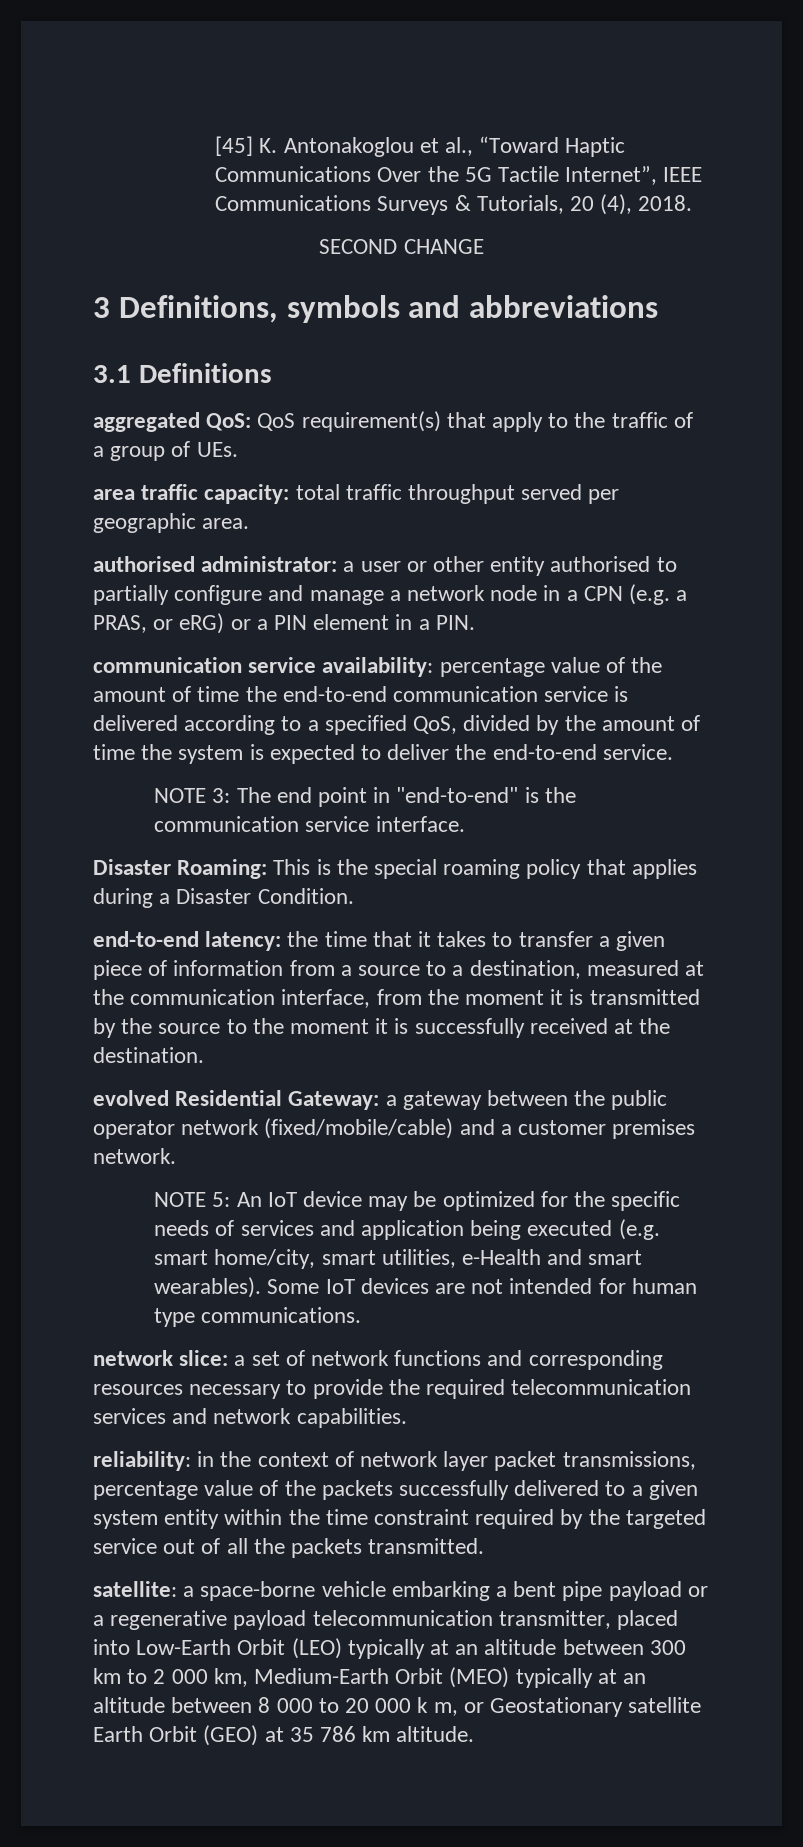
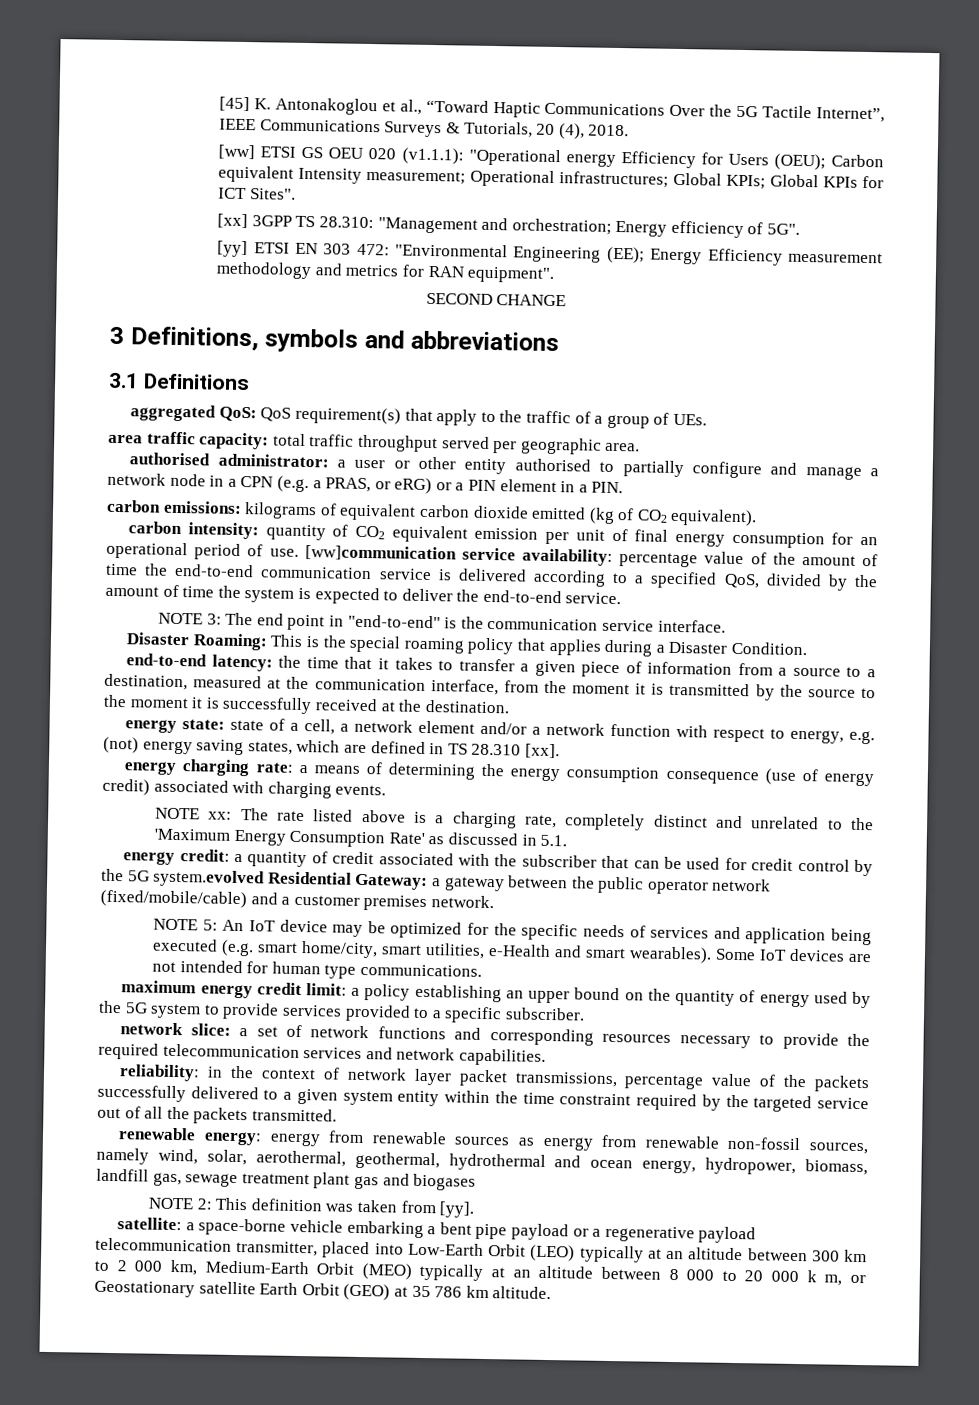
+ [ww] ETSI GS OEU 020 (v1.1.1): "Operational energy Efficiency for Users (OEU); Carbon equivalent Intensity measurement; Operational infrastructures; Global KPIs; Global KPIs for ICT Sites".
+ [xx] 3GPP TS 28.310: "Management and orchestration; Energy efficiency of 5G".
+ [yy] ETSI EN 303 472: "Environmental Engineering (EE); Energy Efficiency measurement methodology and metrics for RAN equipment".
- communication service availability: percentage value of the amount of time the end-to-end communication service is delivered according to a specified QoS, divided by the amount of time the system is expected to deliver the end-to-end service.
+ carbon emissions: kilograms of equivalent carbon dioxide emitted (kg of CO2 equivalent).
+ carbon intensity: quantity of CO2 equivalent emission per unit of final energy consumption for an operational period of use. [ww]communication service availability: percentage value of the amount of time the end-to-end communication service is delivered according to a specified QoS, divided by the amount of time the system is expected to deliver the end-to-end service.
- evolved Residential Gateway: a gateway between the public operator network (fixed/mobile/cable) and a customer premises network.
+ energy state: state of a cell, a network element and/or a network function with respect to energy, e.g. (not) energy saving states, which are defined in TS 28.310 [xx].
+ energy charging rate: a means of determining the energy consumption consequence (use of energy credit) associated with charging events.
+ NOTE xx: The rate listed above is a charging rate, completely distinct and unrelated to the 'Maximum Energy Consumption Rate' as discussed in 5.1.
+ energy credit: a quantity of credit associated with the subscriber that can be used for credit control by the 5G system.evolved Residential Gateway: a gateway between the public operator network (fixed/mobile/cable) and a customer premises network.
+ maximum energy credit limit: a policy establishing an upper bound on the quantity of energy used by the 5G system to provide services provided to a specific subscriber.
+ renewable energy: energy from renewable sources as energy from renewable non-fossil sources, namely wind, solar, aerothermal, geothermal, hydrothermal and ocean energy, hydropower, biomass, landfill gas, sewage treatment plant gas and biogases
+ NOTE 2: This definition was taken from [yy].

